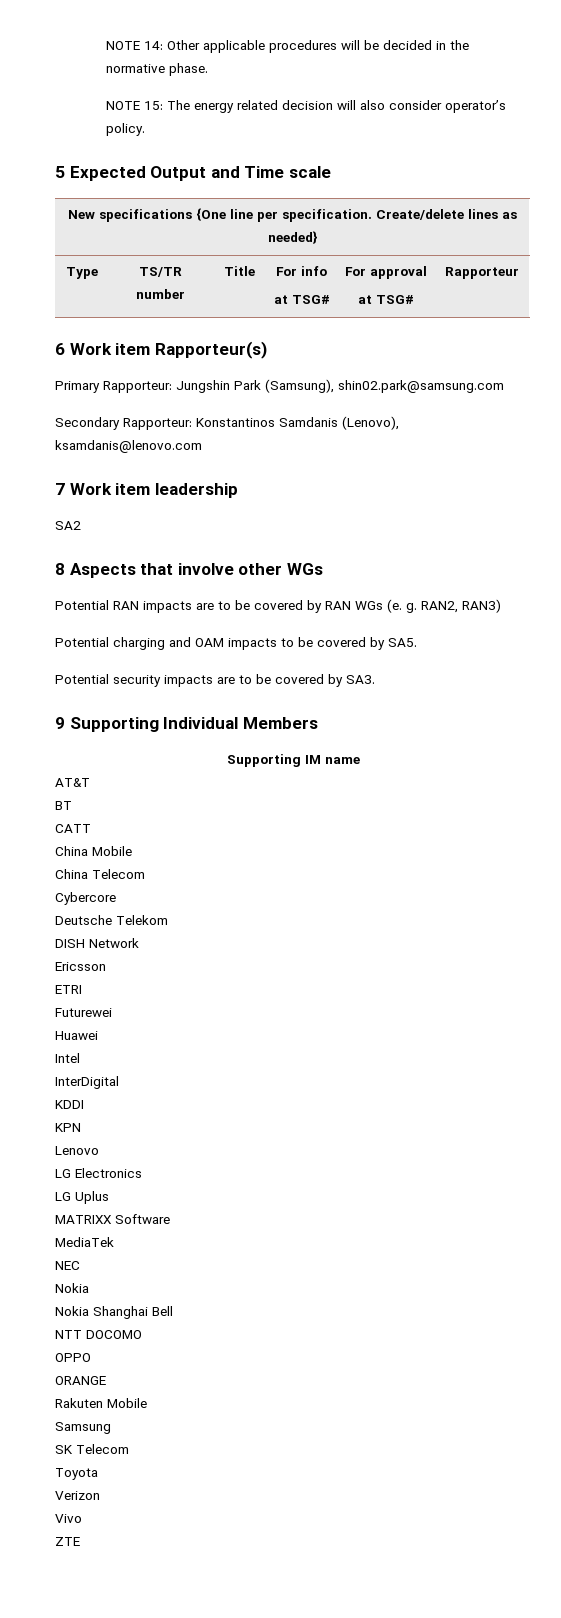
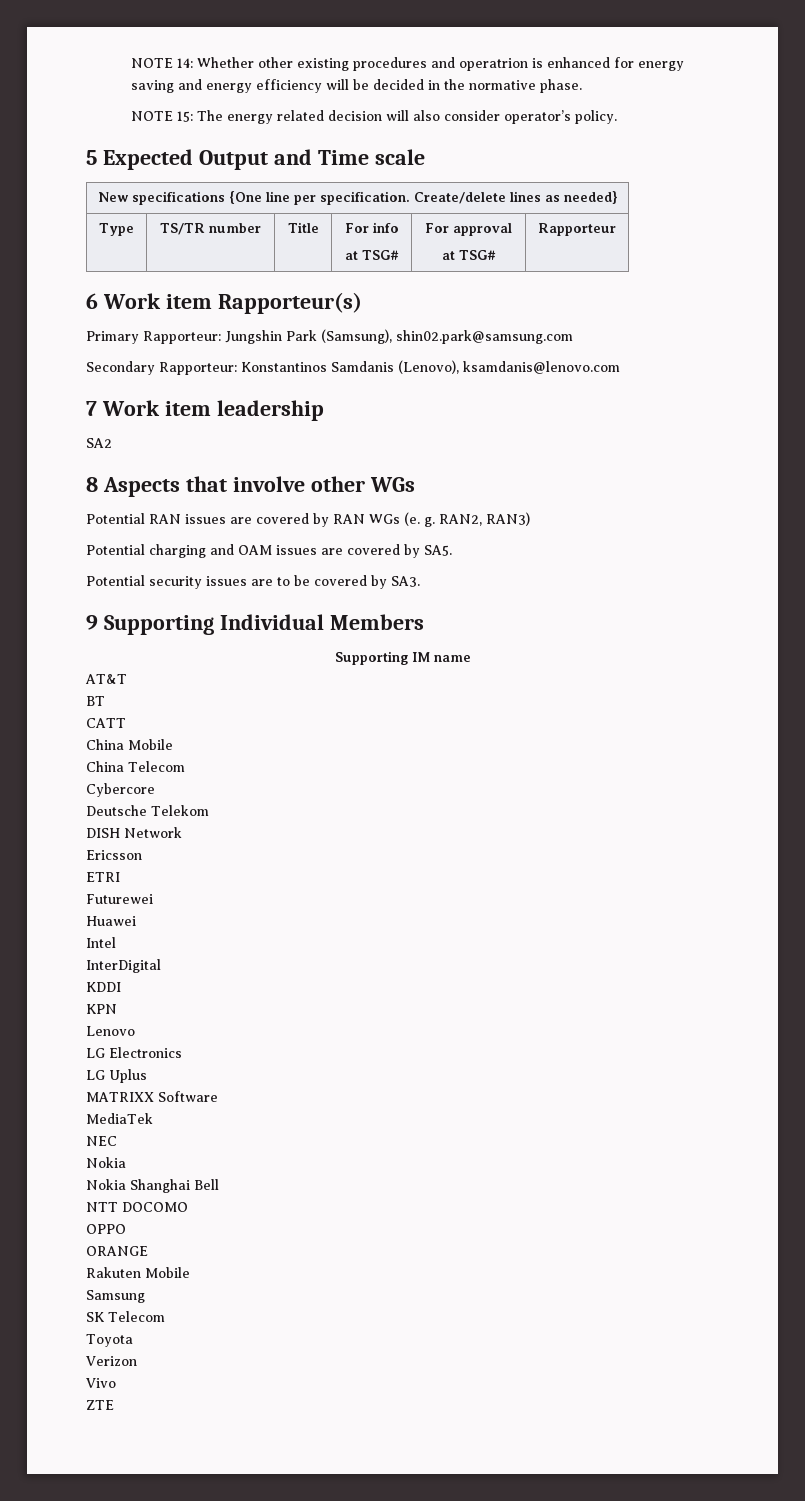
- NOTE 14: Other applicable procedures will be decided in the normative phase.
+ NOTE 14: Whether other existing procedures and operatrion is enhanced for energy saving and energy efficiency will be decided in the normative phase.
- Potential RAN impacts are to be covered by RAN WGs (e. g.
+ Potential RAN issues are covered by RAN WGs (e. g.
- Potential charging and OAM impacts to be covered by SA5.
+ Potential charging and OAM issues are covered by SA5.
- Potential security impacts are to be covered by SA3.
+ Potential security issues are to be covered by SA3.

